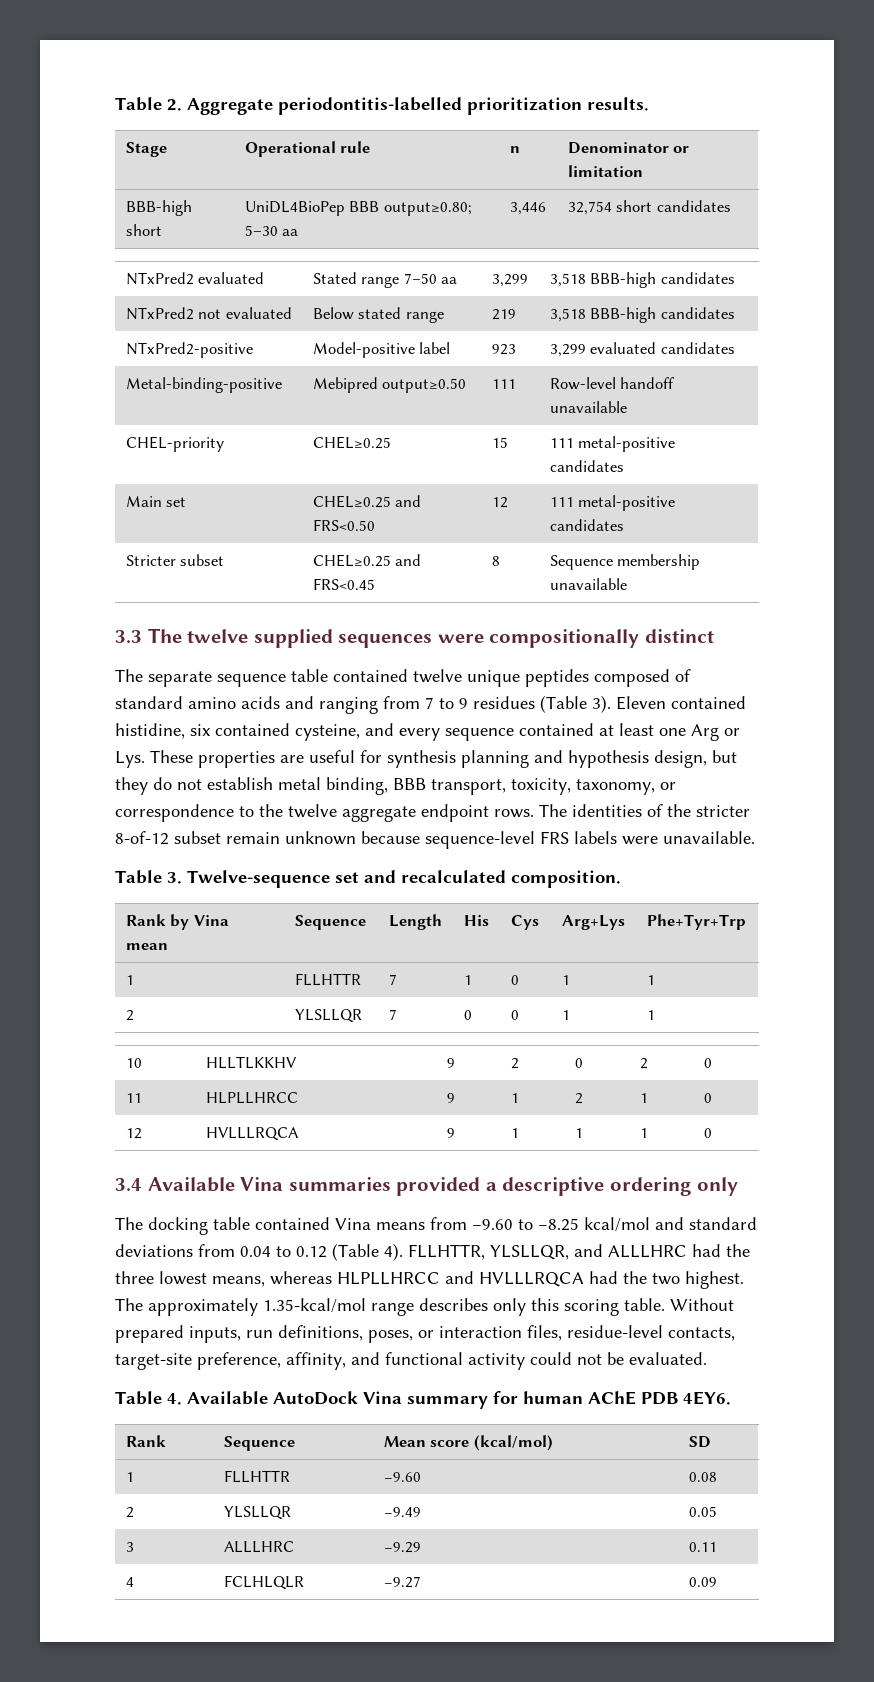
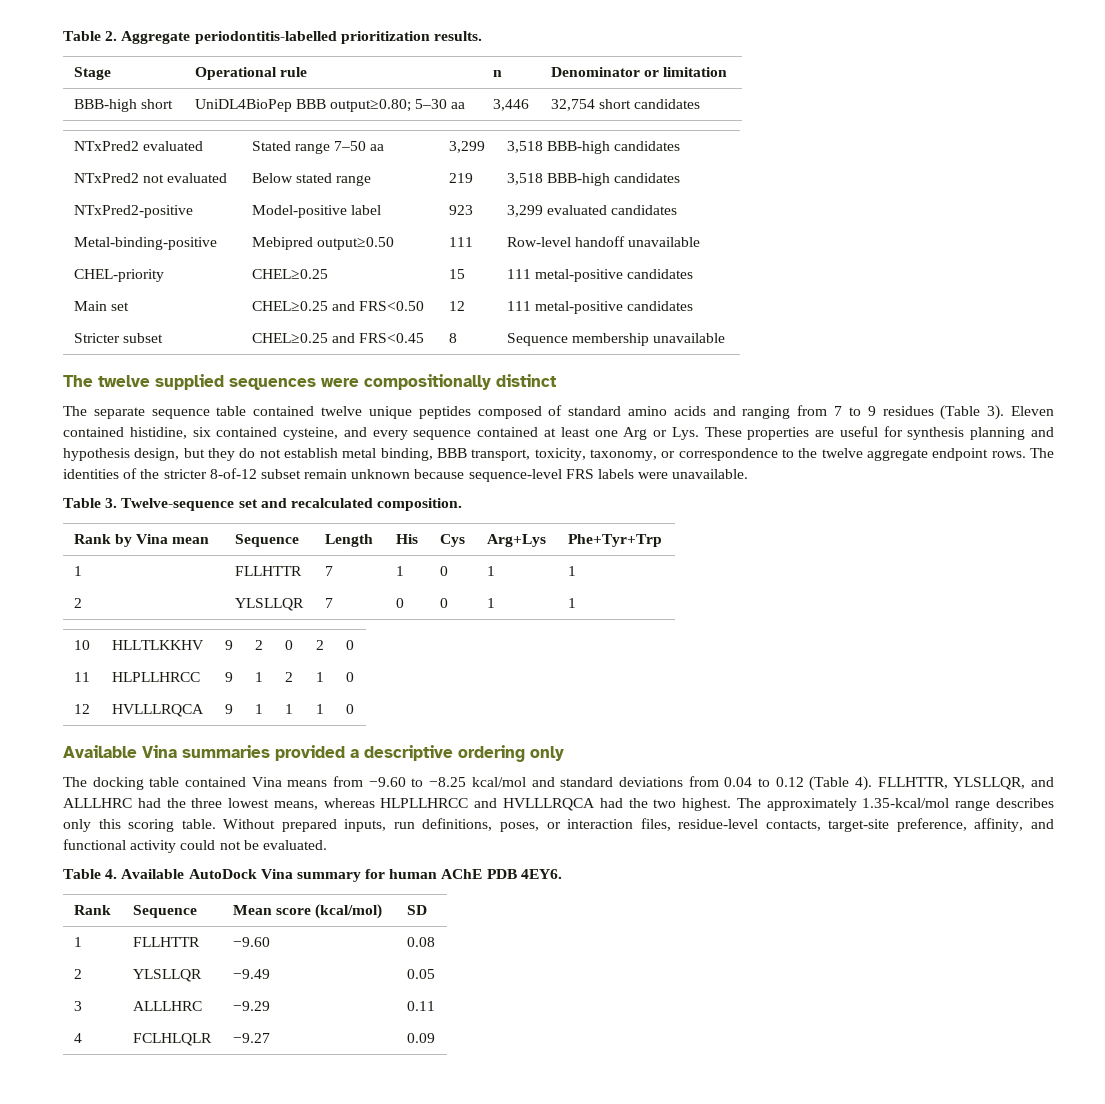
- 3.3 The twelve supplied sequences were compositionally distinct
+ The twelve supplied sequences were compositionally distinct
- 3.4 Available Vina summaries provided a descriptive ordering only
+ Available Vina summaries provided a descriptive ordering only

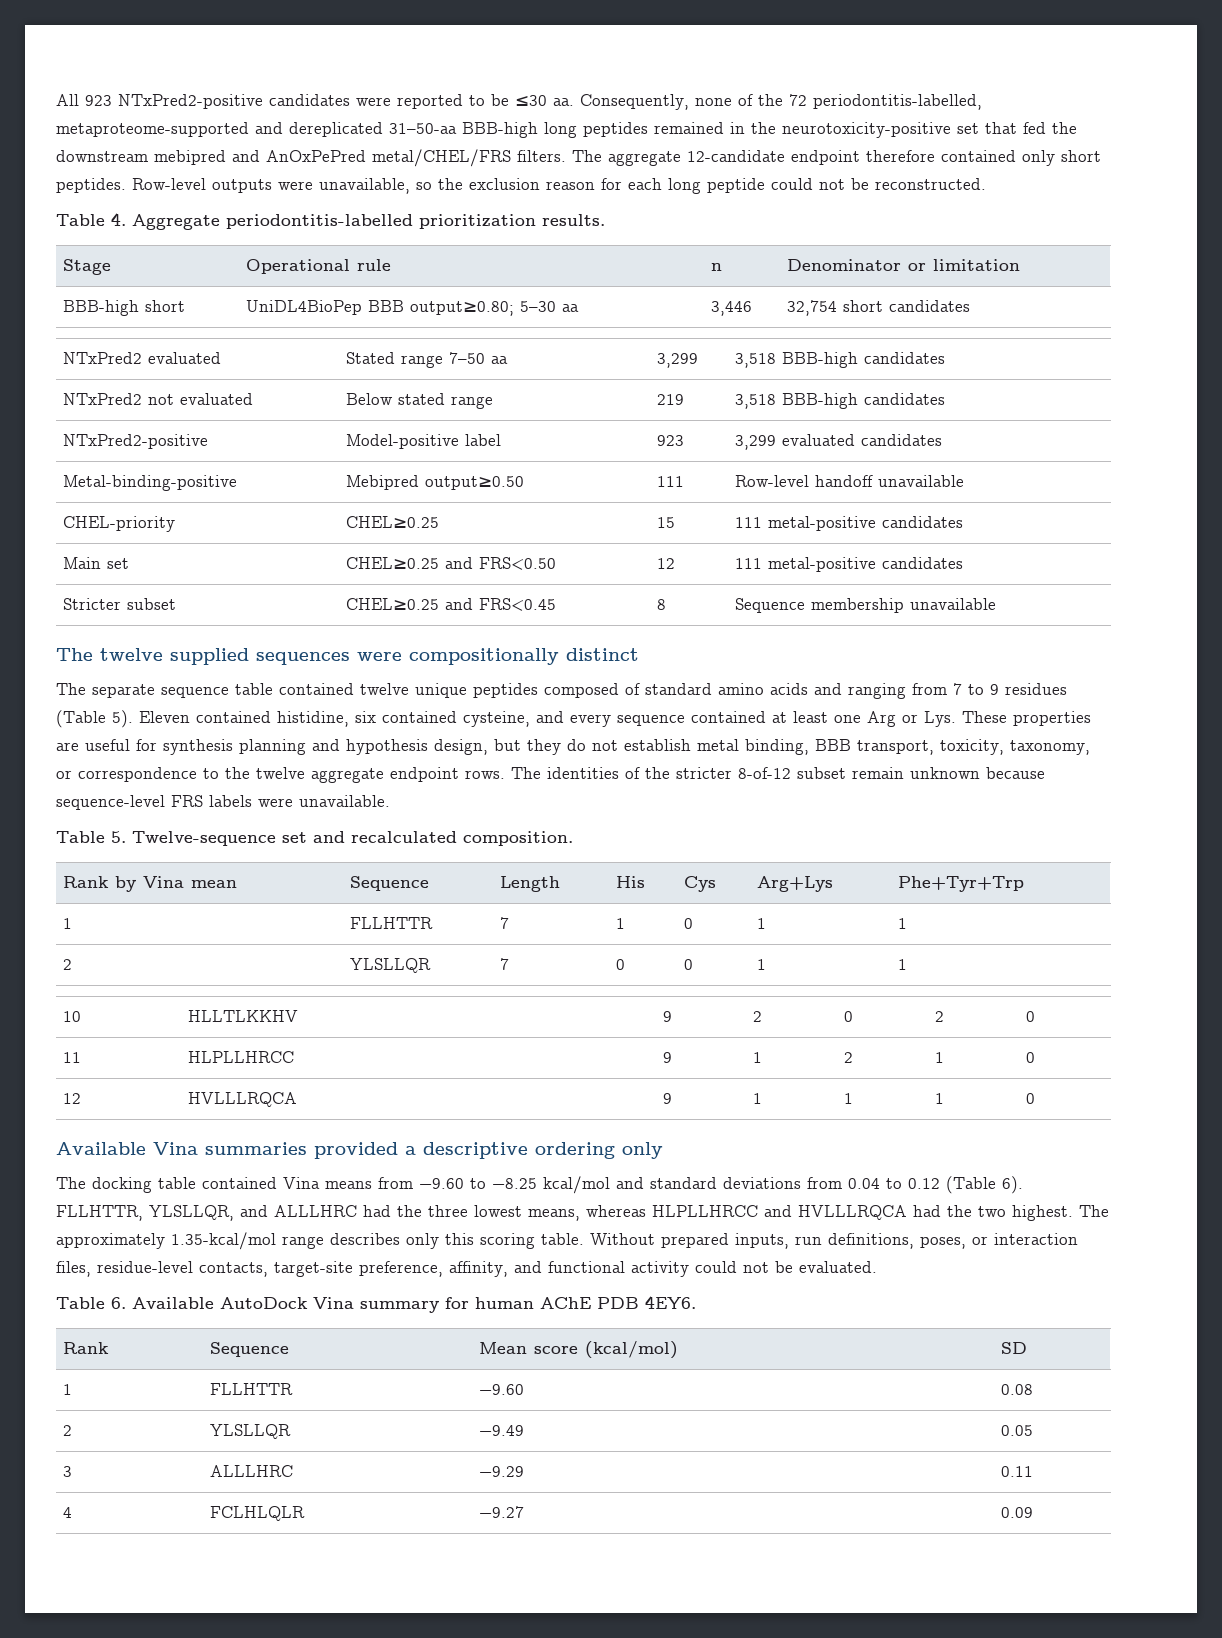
- Table 2. Aggregate periodontitis-labelled prioritization results.
+ All 923 NTxPred2-positive candidates were reported to be ≤30 aa. Consequently, none of the 72 periodontitis-labelled, metaproteome-supported and dereplicated 31–50-aa BBB-high long peptides remained in the neurotoxicity-positive set that fed the downstream mebipred and AnOxPePred metal/CHEL/FRS filters. The aggregate 12-candidate endpoint therefore contained only short peptides. Row-level outputs were unavailable, so the exclusion reason for each long peptide could not be reconstructed.
+ Table 4. Aggregate periodontitis-labelled prioritization results.
- The separate sequence table contained twelve unique peptides composed of standard amino acids and ranging from 7 to 9 residues (Table 3).
+ The separate sequence table contained twelve unique peptides composed of standard amino acids and ranging from 7 to 9 residues (Table 5).
- Table 3. Twelve-sequence set and recalculated composition.
+ Table 5. Twelve-sequence set and recalculated composition.
- The docking table contained Vina means from −9.60 to −8.25 kcal/mol and standard deviations from 0.04 to 0.12 (Table 4).
+ The docking table contained Vina means from −9.60 to −8.25 kcal/mol and standard deviations from 0.04 to 0.12 (Table 6).
- Table 4. Available AutoDock Vina summary for human AChE PDB 4EY6.
+ Table 6. Available AutoDock Vina summary for human AChE PDB 4EY6.

